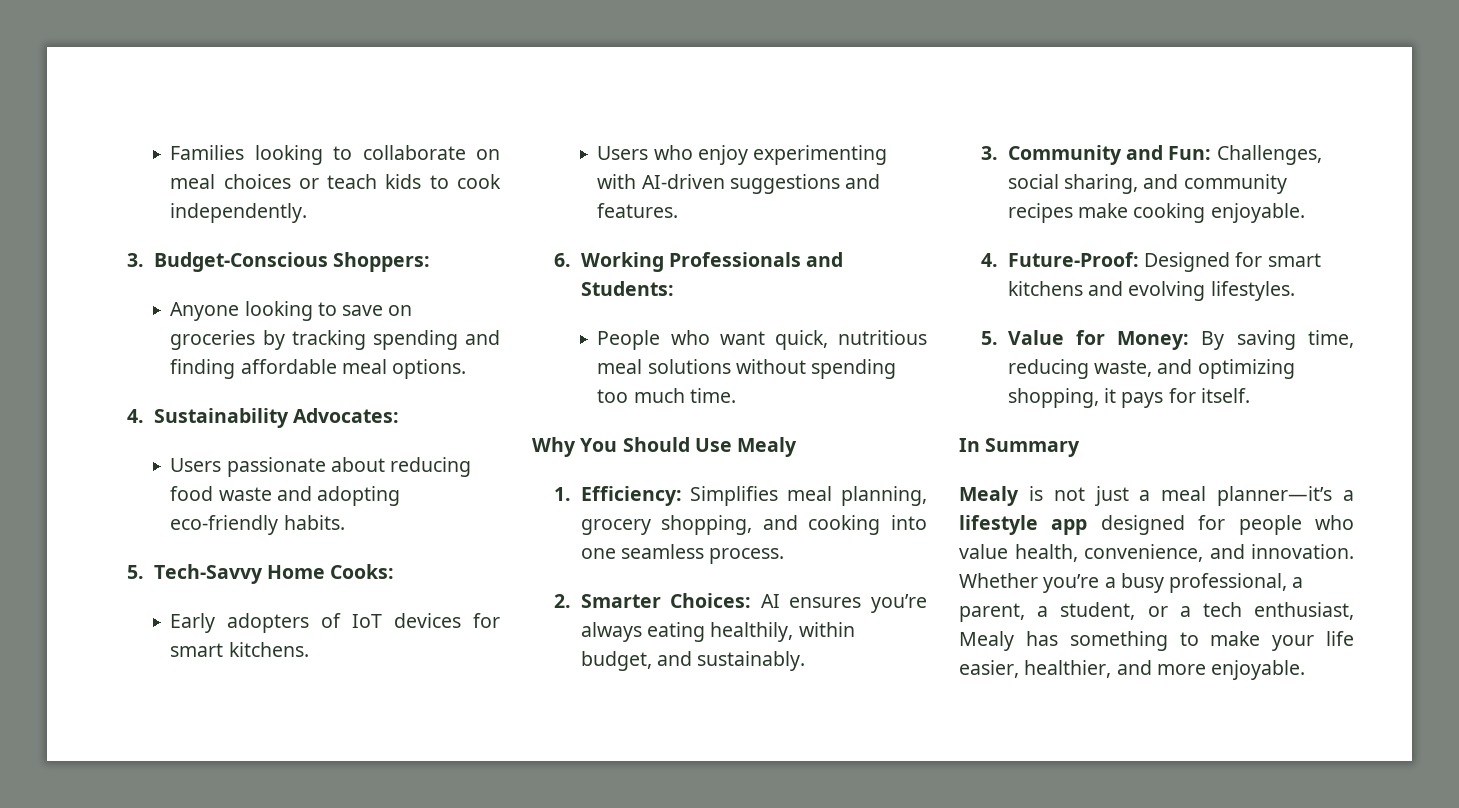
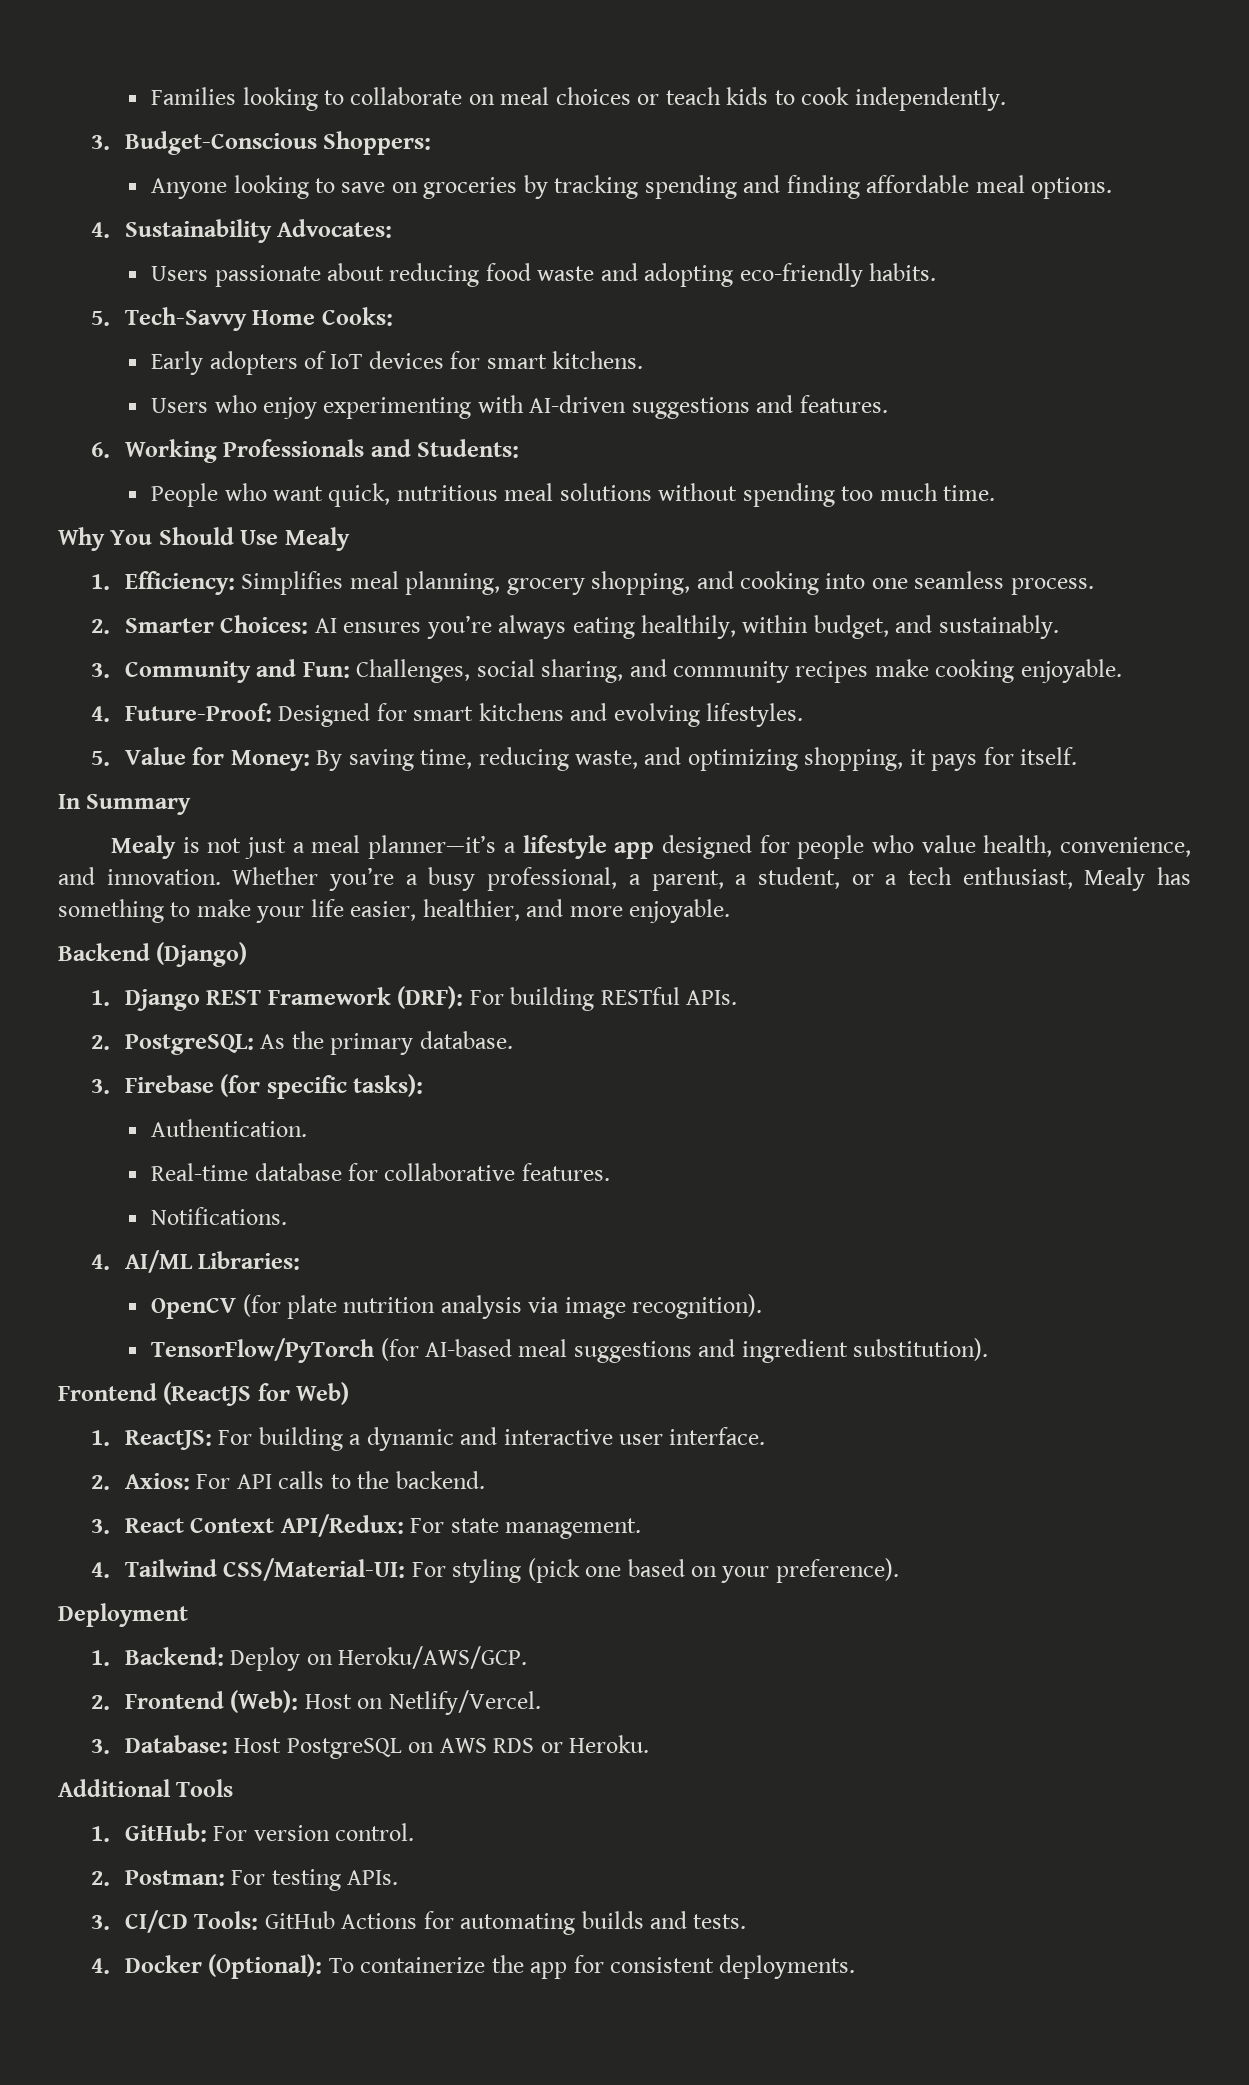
+ Backend (Django)
+ 1. Django REST Framework (DRF): For building RESTful APIs.
+ 2. PostgreSQL: As the primary database.
+ 3. Firebase (for specific tasks):
+ Authentication.
+ Real-time database for collaborative features.
+ Notifications.
+ 4. AI/ML Libraries:
+ OpenCV (for plate nutrition analysis via image recognition).
+ TensorFlow/PyTorch (for AI-based meal suggestions and ingredient substitution).
+ Frontend (ReactJS for Web)
+ 1. ReactJS: For building a dynamic and interactive user interface.
+ 2. Axios: For API calls to the backend.
+ 3. React Context API/Redux: For state management.
+ 4. Tailwind CSS/Material-UI: For styling (pick one based on your preference).
+ Deployment
+ 1. Backend: Deploy on Heroku/AWS/GCP.
+ 2. Frontend (Web): Host on Netlify/Vercel.
+ 3. Database: Host PostgreSQL on AWS RDS or Heroku.
+ Additional Tools
+ 1. GitHub: For version control.
+ 2. Postman: For testing APIs.
+ 3. CI/CD Tools: GitHub Actions for automating builds and tests.
+ 4. Docker (Optional): To containerize the app for consistent deployments.

